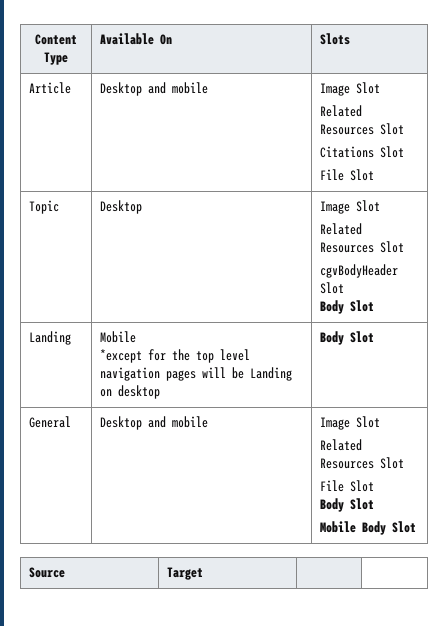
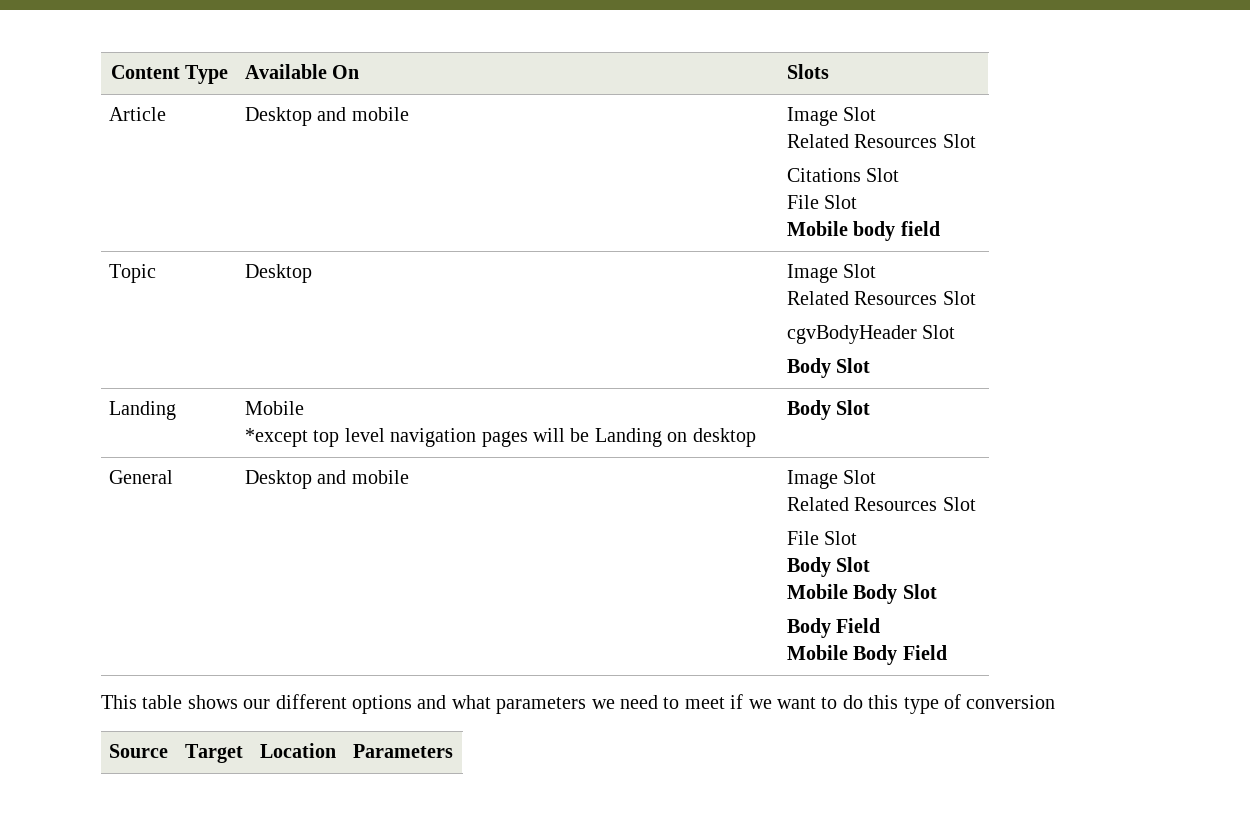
  Article | Desktop and mobile | Image Slot
  Related Resources Slot
  Citations Slot
  File Slot
+ Mobile body field
  Landing | Mobile
- *except for the top level navigation pages will be Landing on desktop | Body Slot
+ *except top level navigation pages will be Landing on desktop | Body Slot
  General | Desktop and mobile | Image Slot
  Related Resources Slot
  File Slot
  Body Slot
  Mobile Body Slot
+ Body Field
+ Mobile Body Field
+ This table shows our different options and what parameters we need to meet if we want to do this type of conversion
- Source | Target | |
+ Source | Target | Location | Parameters

